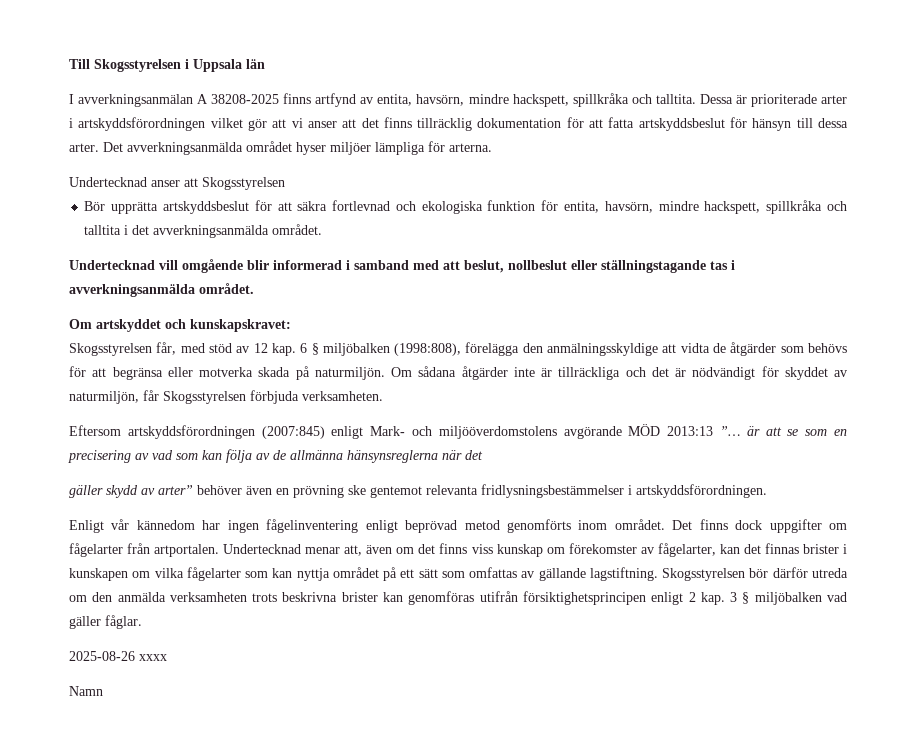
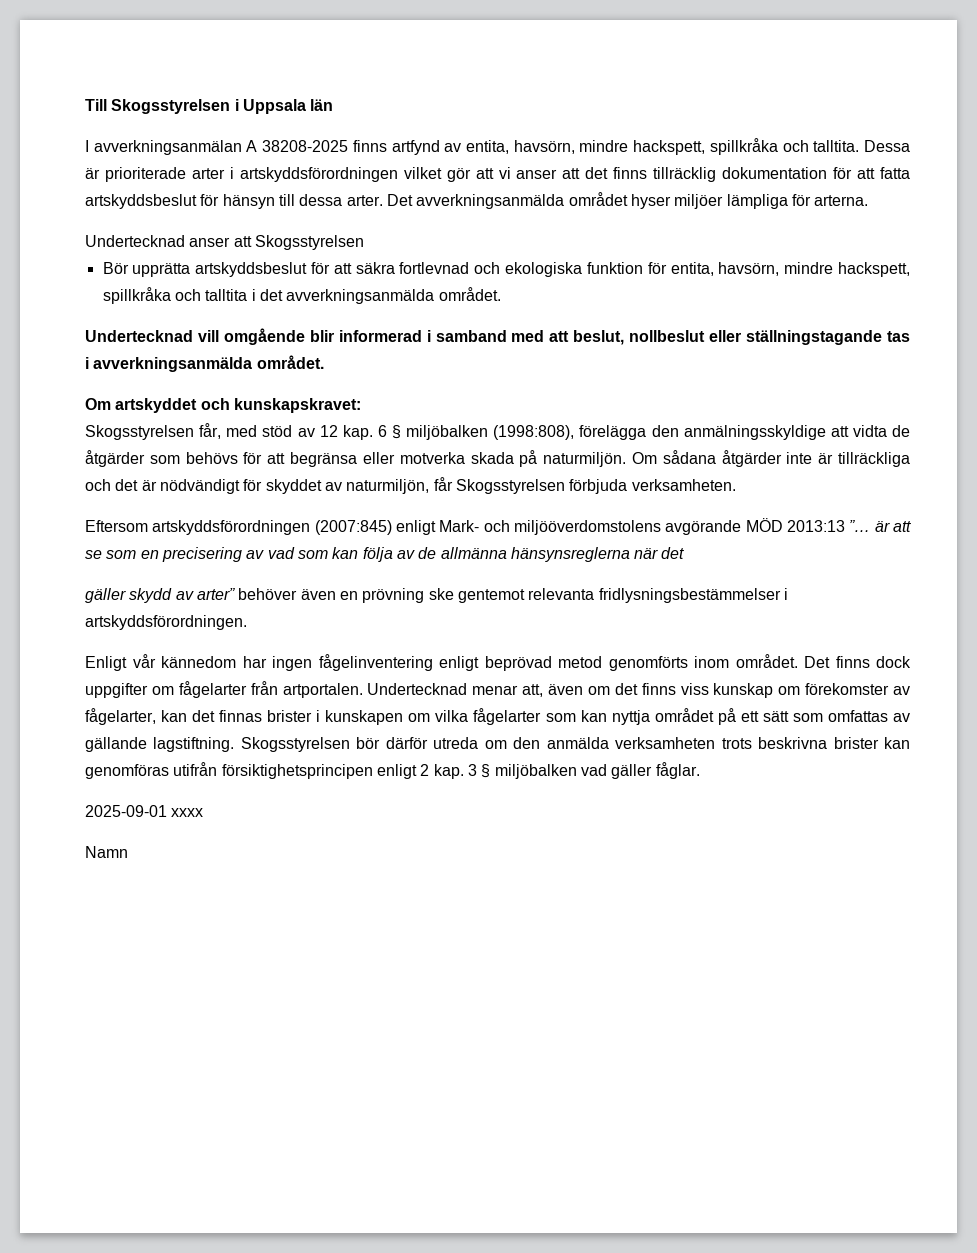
- 2025-08-26 xxxx
+ 2025-09-01 xxxx

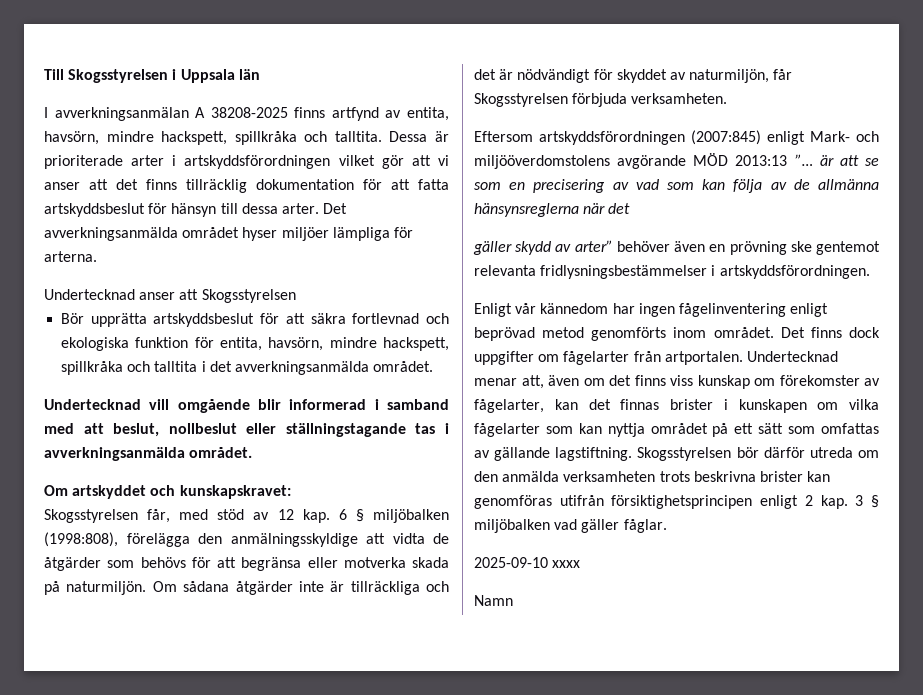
- 2025-09-01 xxxx
+ 2025-09-10 xxxx

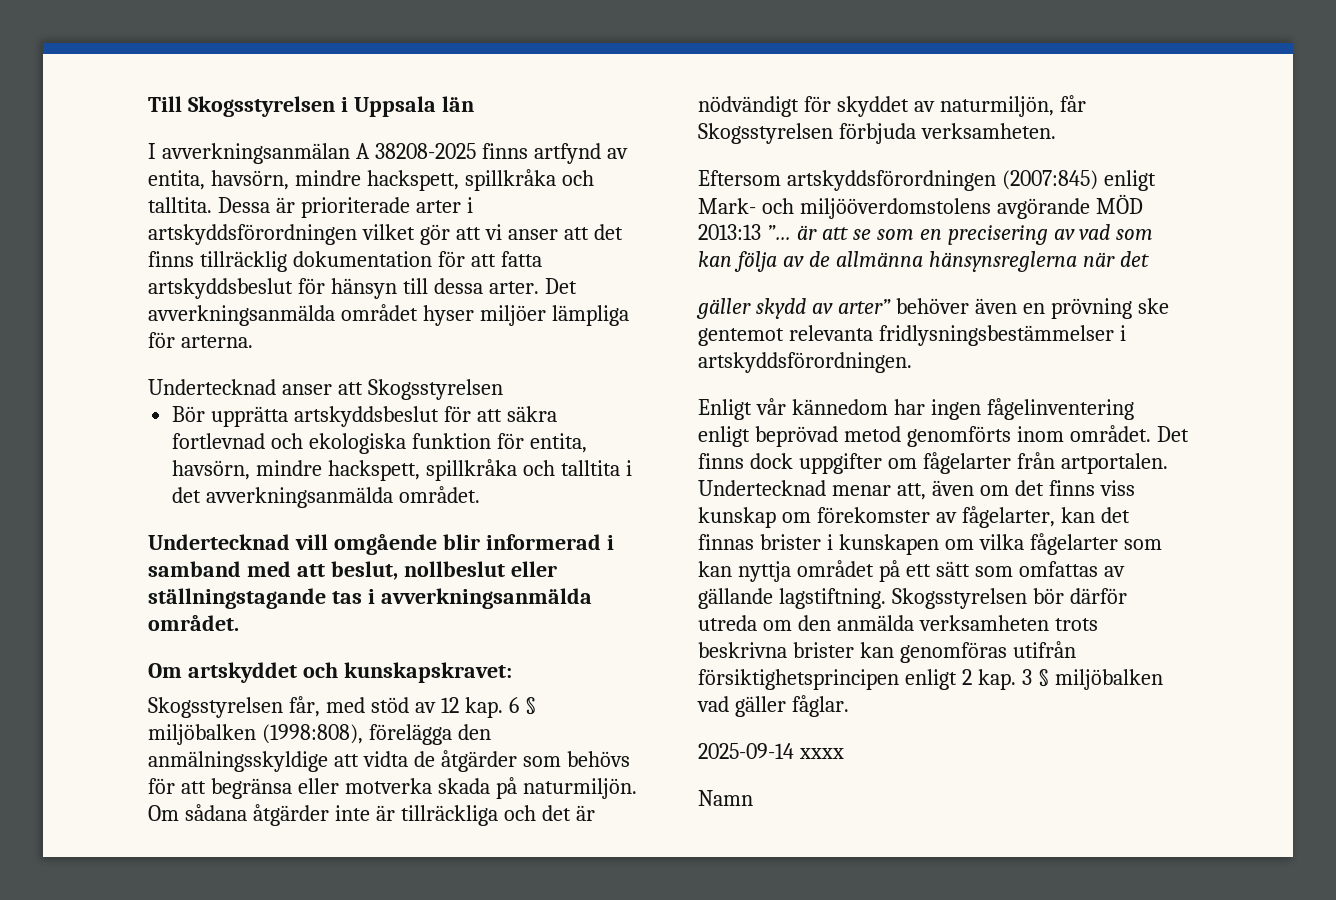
- 2025-09-10 xxxx
+ 2025-09-14 xxxx

